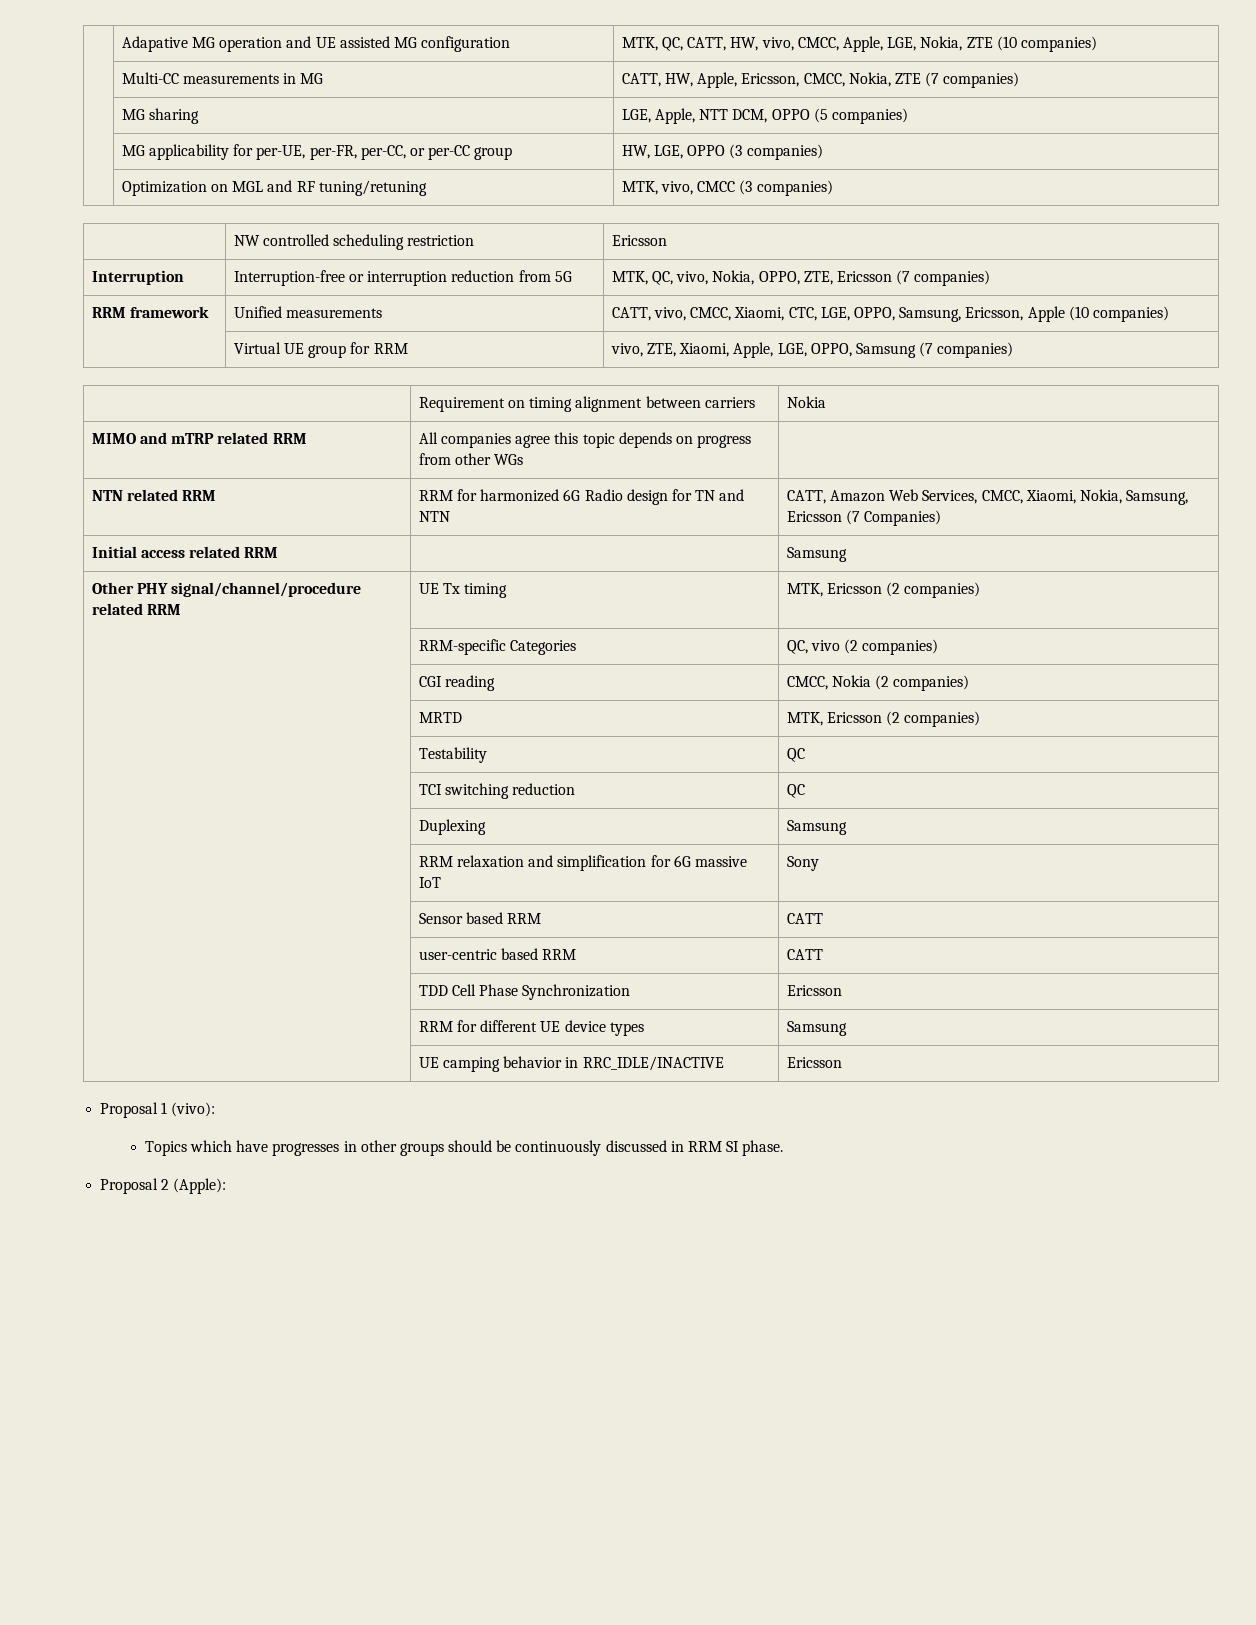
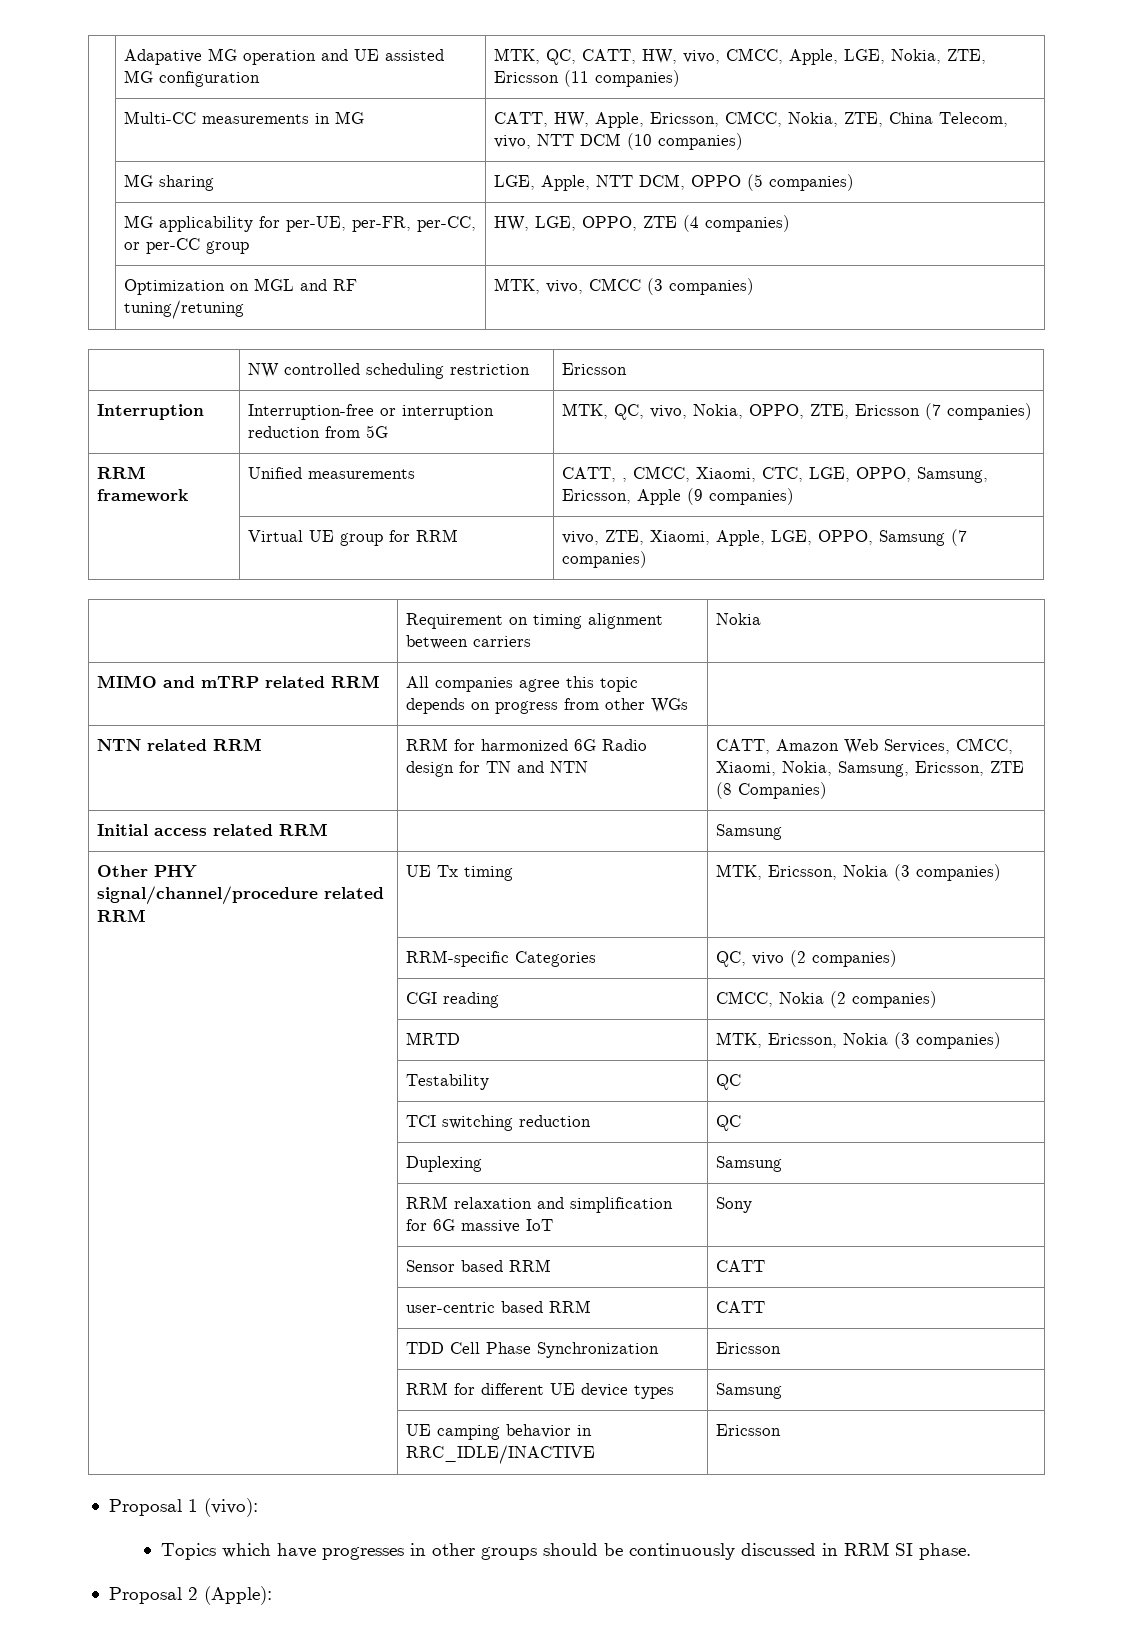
- | Adapative MG operation and UE assisted MG configuration | MTK, QC, CATT, HW, vivo, CMCC, Apple, LGE, Nokia, ZTE (10 companies)
+ | Adapative MG operation and UE assisted MG configuration | MTK, QC, CATT, HW, vivo, CMCC, Apple, LGE, Nokia, ZTE, Ericsson (11 companies)
- | Multi-CC measurements in MG | CATT, HW, Apple, Ericsson, CMCC, Nokia, ZTE (7 companies)
+ | Multi-CC measurements in MG | CATT, HW, Apple, Ericsson, CMCC, Nokia, ZTE, China Telecom, vivo, NTT DCM (10 companies)
- | MG applicability for per-UE, per-FR, per-CC, or per-CC group | HW, LGE, OPPO (3 companies)
+ | MG applicability for per-UE, per-FR, per-CC, or per-CC group | HW, LGE, OPPO, ZTE (4 companies)
- RRM framework | Unified measurements | CATT, vivo, CMCC, Xiaomi, CTC, LGE, OPPO, Samsung, Ericsson, Apple (10 companies)
+ RRM framework | Unified measurements | CATT, , CMCC, Xiaomi, CTC, LGE, OPPO, Samsung, Ericsson, Apple (9 companies)
- NTN related RRM | RRM for harmonized 6G Radio design for TN and NTN | CATT, Amazon Web Services, CMCC, Xiaomi, Nokia, Samsung, Ericsson (7 Companies)
+ NTN related RRM | RRM for harmonized 6G Radio design for TN and NTN | CATT, Amazon Web Services, CMCC, Xiaomi, Nokia, Samsung, Ericsson, ZTE (8 Companies)
- Other PHY signal/channel/procedure related RRM | UE Tx timing | MTK, Ericsson (2 companies)
+ Other PHY signal/channel/procedure related RRM | UE Tx timing | MTK, Ericsson, Nokia (3 companies)
- | MRTD | MTK, Ericsson (2 companies)
+ | MRTD | MTK, Ericsson, Nokia (3 companies)

